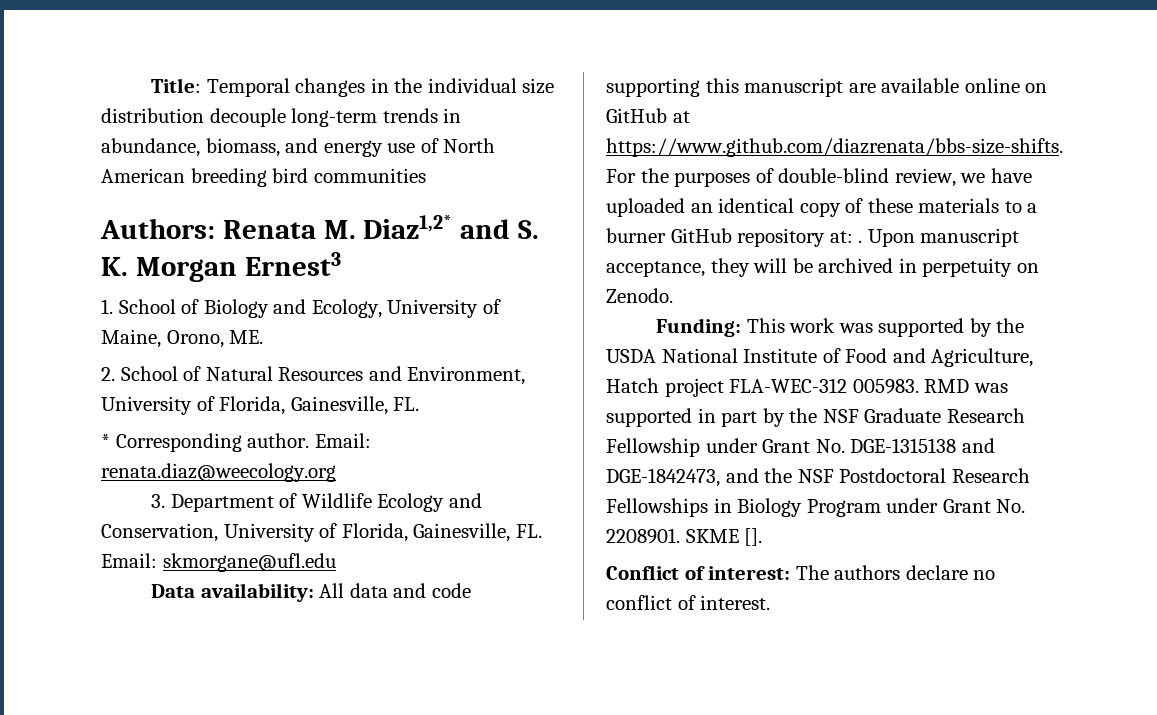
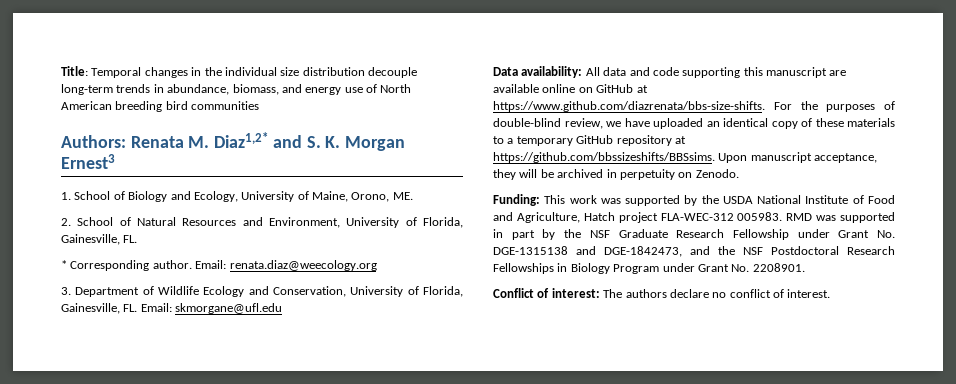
- Data availability: All data and code supporting this manuscript are available online on GitHub at https://www.github.com/diazrenata/bbs-size-shifts. For the purposes of double-blind review, we have uploaded an identical copy of these materials to a burner GitHub repository at: . Upon manuscript acceptance, they will be archived in perpetuity on Zenodo.
+ Data availability: All data and code supporting this manuscript are available online on GitHub at https://www.github.com/diazrenata/bbs-size-shifts. For the purposes of double-blind review, we have uploaded an identical copy of these materials to a temporary GitHub repository at https://github.com/bbssizeshifts/BBSsims. Upon manuscript acceptance, they will be archived in perpetuity on Zenodo.
- SKME [].

